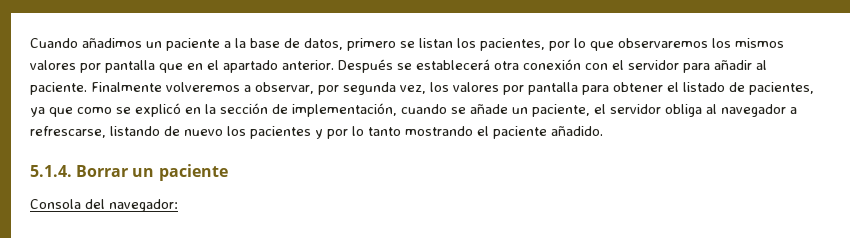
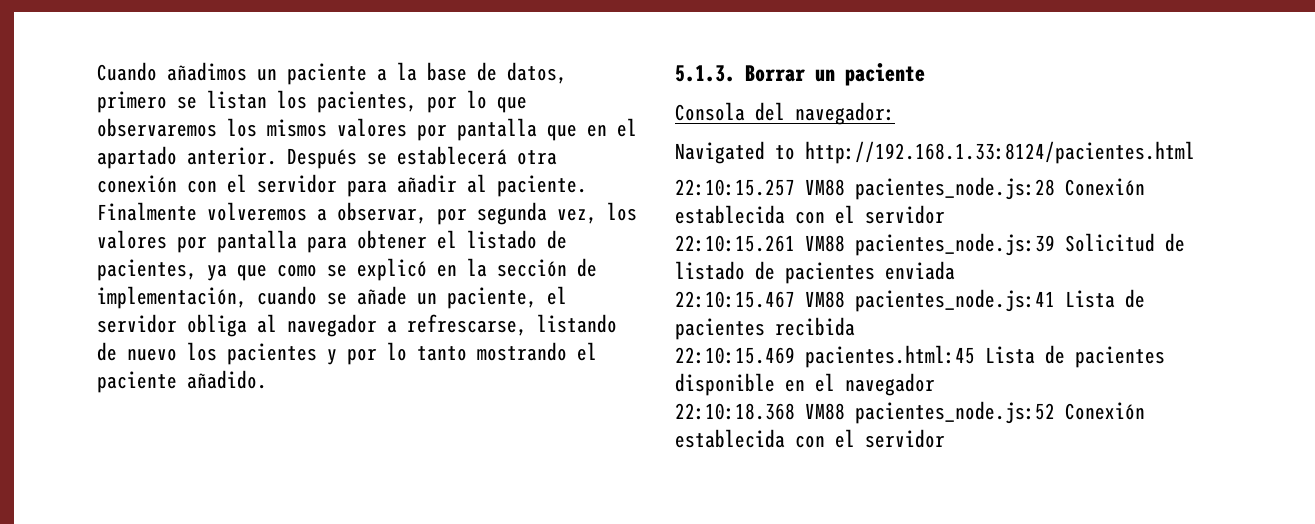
- 5.1.4. Borrar un paciente
+ 5.1.3. Borrar un paciente
+ Navigated to http://192.168.1.33:8124/pacientes.html
+ 22:10:15.257 VM88 pacientes_node.js:28 Conexión establecida con el servidor
+ 22:10:15.261 VM88 pacientes_node.js:39 Solicitud de listado de pacientes enviada
+ 22:10:15.467 VM88 pacientes_node.js:41 Lista de pacientes recibida
+ 22:10:15.469 pacientes.html:45 Lista de pacientes disponible en el navegador
+ 22:10:18.368 VM88 pacientes_node.js:52 Conexión establecida con el servidor

